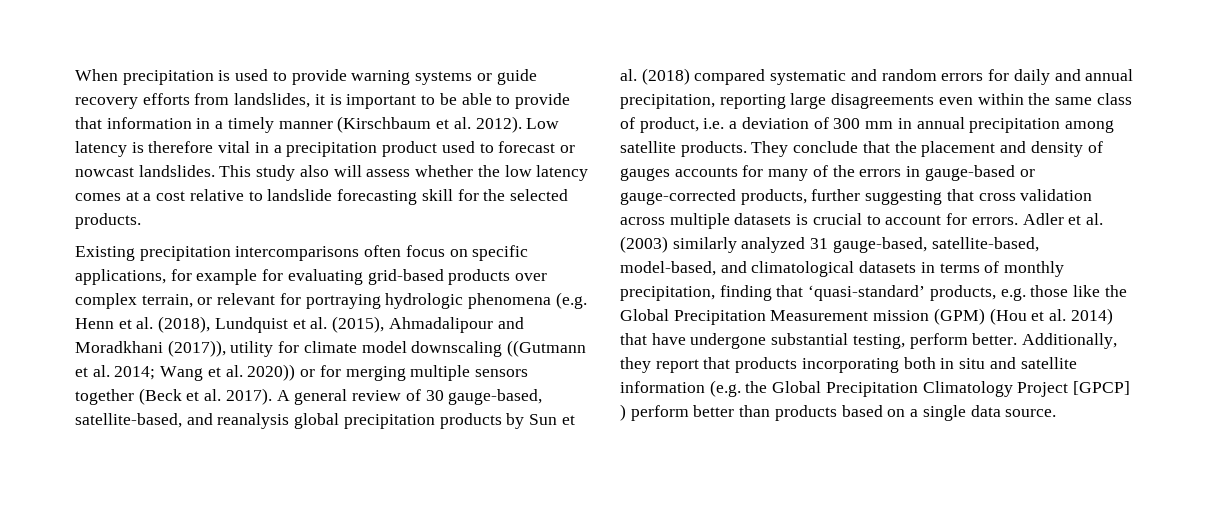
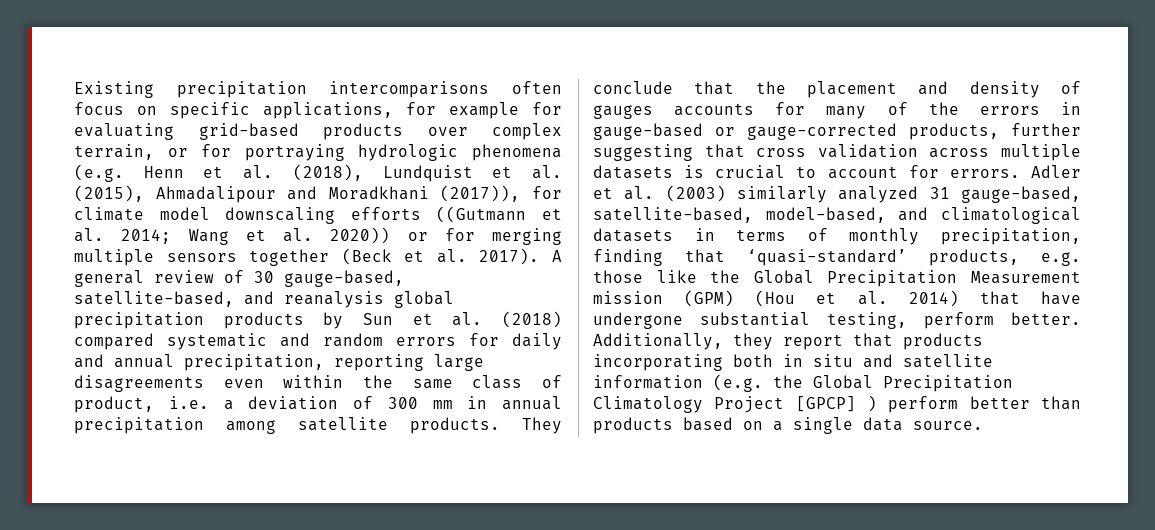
- When precipitation is used to provide warning systems or guide recovery efforts from landslides, it is important to be able to provide that information in a timely manner (Kirschbaum et al. 2012). Low latency is therefore vital in a precipitation product used to forecast or nowcast landslides. This study also will assess whether the low latency comes at a cost relative to landslide forecasting skill for the selected products.
- Existing precipitation intercomparisons often focus on specific applications, for example for evaluating grid-based products over complex terrain, or relevant for portraying hydrologic phenomena (e.g. Henn et al. (2018), Lundquist et al. (2015), Ahmadalipour and Moradkhani (2017)), utility for climate model downscaling ((Gutmann et al. 2014; Wang et al. 2020)) or for merging multiple sensors together (Beck et al. 2017).
+ Existing precipitation intercomparisons often focus on specific applications, for example for evaluating grid-based products over complex terrain, or for portraying hydrologic phenomena (e.g. Henn et al. (2018), Lundquist et al. (2015), Ahmadalipour and Moradkhani (2017)), for climate model downscaling efforts ((Gutmann et al. 2014; Wang et al. 2020)) or for merging multiple sensors together (Beck et al. 2017).

